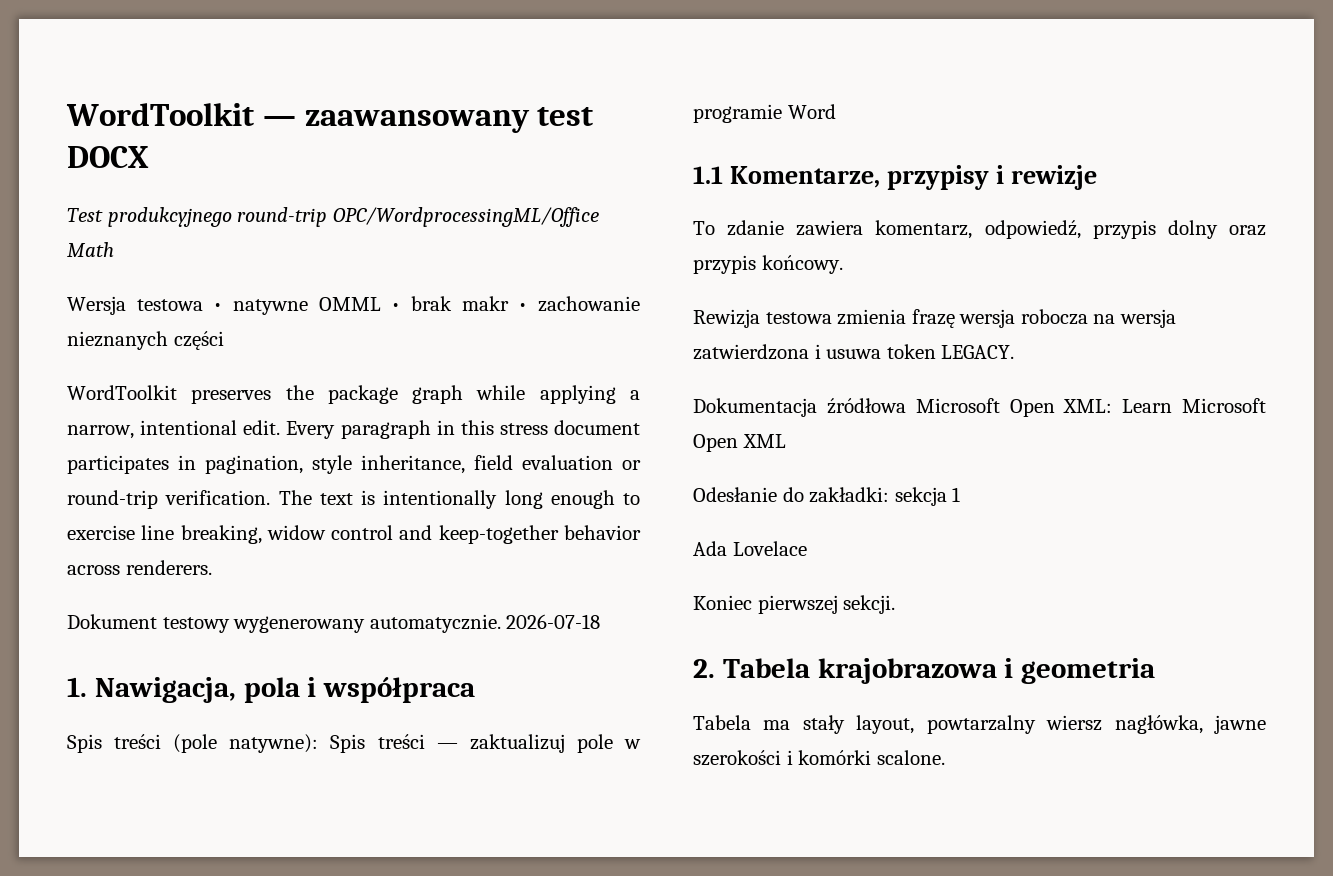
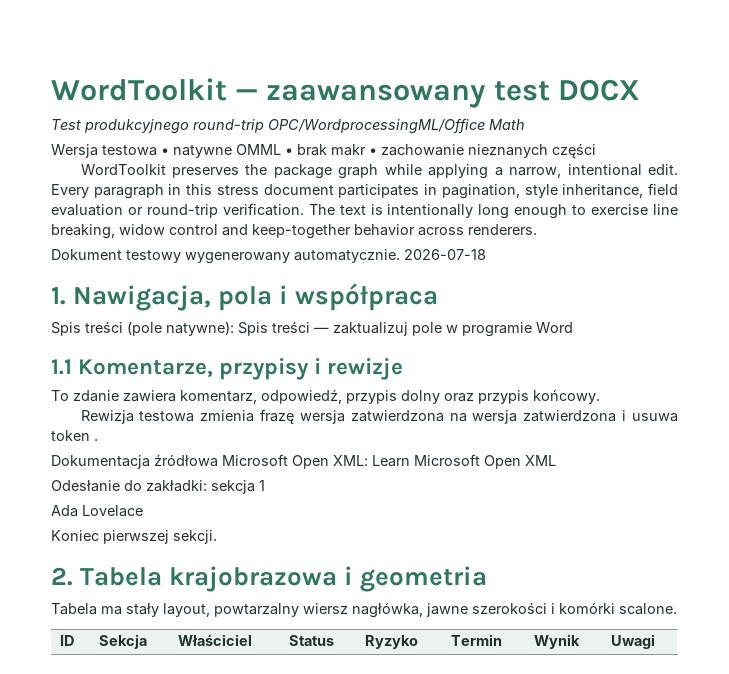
- Rewizja testowa zmienia frazę wersja robocza na wersja zatwierdzona i usuwa token LEGACY.
+ Rewizja testowa zmienia frazę wersja zatwierdzona na wersja zatwierdzona i usuwa token .
+ ID | Sekcja | Właściciel | Status | Ryzyko | Termin | Wynik | Uwagi

